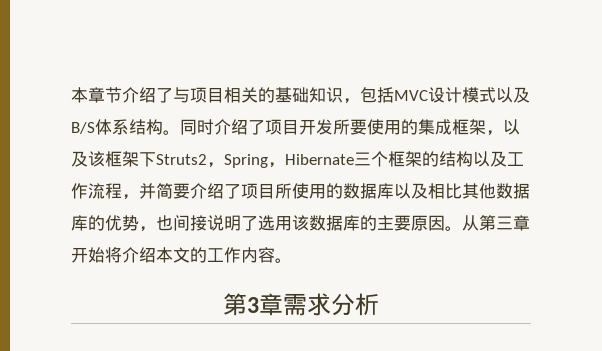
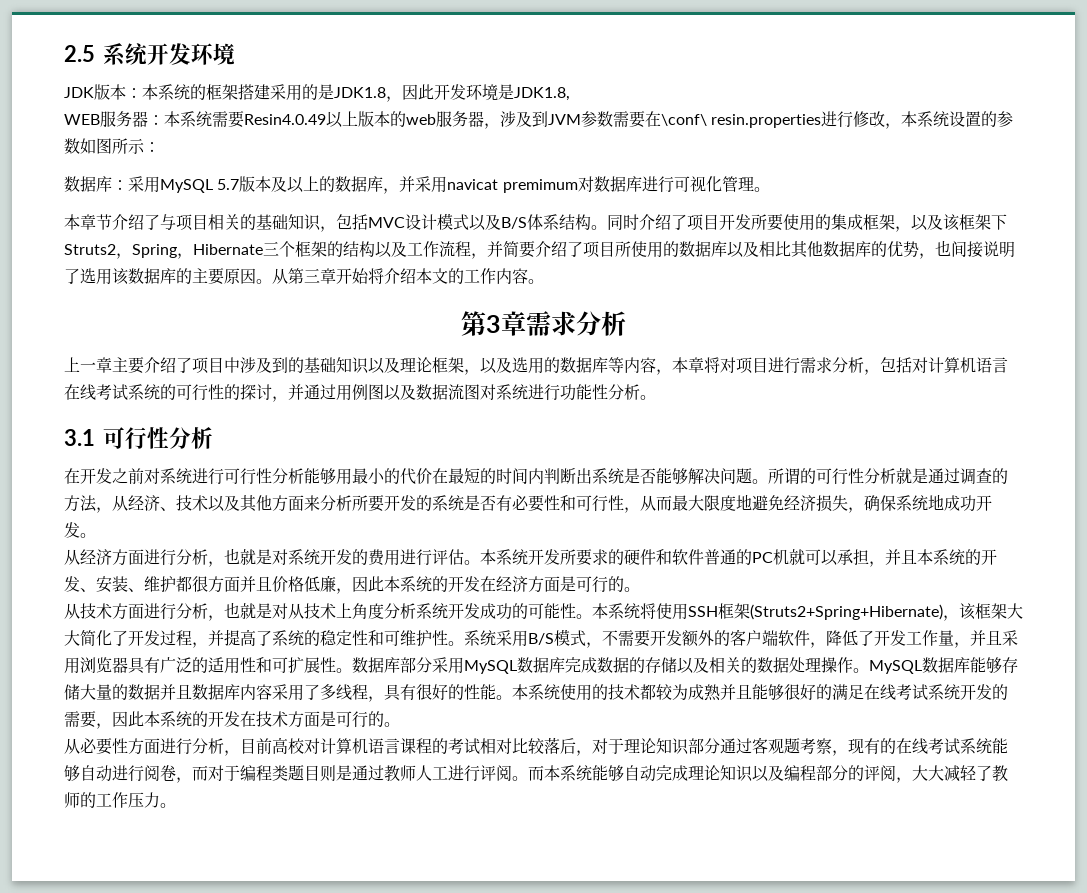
+ 2.5系统开发环境
+ JDK版本：本系统的框架搭建采用的是JDK1.8，因此开发环境是JDK1.8,
+ WEB服务器：本系统需要Resin4.0.49以上版本的web服务器，涉及到JVM参数需要在\conf\ resin.properties进行修改，本系统设置的参数如图所示：
+ 数据库：采用MySQL 5.7版本及以上的数据库，并采用navicat premimum对数据库进行可视化管理。
+ 上一章主要介绍了项目中涉及到的基础知识以及理论框架，以及选用的数据库等内容，本章将对项目进行需求分析，包括对计算机语言在线考试系统的可行性的探讨，并通过用例图以及数据流图对系统进行功能性分析。
+ 3.1可行性分析
+ 在开发之前对系统进行可行性分析能够用最小的代价在最短的时间内判断出系统是否能够解决问题。所谓的可行性分析就是通过调查的方法，从经济、技术以及其他方面来分析所要开发的系统是否有必要性和可行性，从而最大限度地避免经济损失，确保系统地成功开发。
+ 从经济方面进行分析，也就是对系统开发的费用进行评估。本系统开发所要求的硬件和软件普通的PC机就可以承担，并且本系统的开发、安装、维护都很方面并且价格低廉，因此本系统的开发在经济方面是可行的。
+ 从技术方面进行分析，也就是对从技术上角度分析系统开发成功的可能性。本系统将使用SSH框架(Struts2+Spring+Hibernate)，该框架大大简化了开发过程，并提高了系统的稳定性和可维护性。系统采用B/S模式，不需要开发额外的客户端软件，降低了开发工作量，并且采用浏览器具有广泛的适用性和可扩展性。数据库部分采用MySQL数据库完成数据的存储以及相关的数据处理操作。MySQL数据库能够存储大量的数据并且数据库内容采用了多线程，具有很好的性能。本系统使用的技术都较为成熟并且能够很好的满足在线考试系统开发的需要，因此本系统的开发在技术方面是可行的。
+ 从必要性方面进行分析，目前高校对计算机语言课程的考试相对比较落后，对于理论知识部分通过客观题考察，现有的在线考试系统能够自动进行阅卷，而对于编程类题目则是通过教师人工进行评阅。而本系统能够自动完成理论知识以及编程部分的评阅，大大减轻了教师的工作压力。

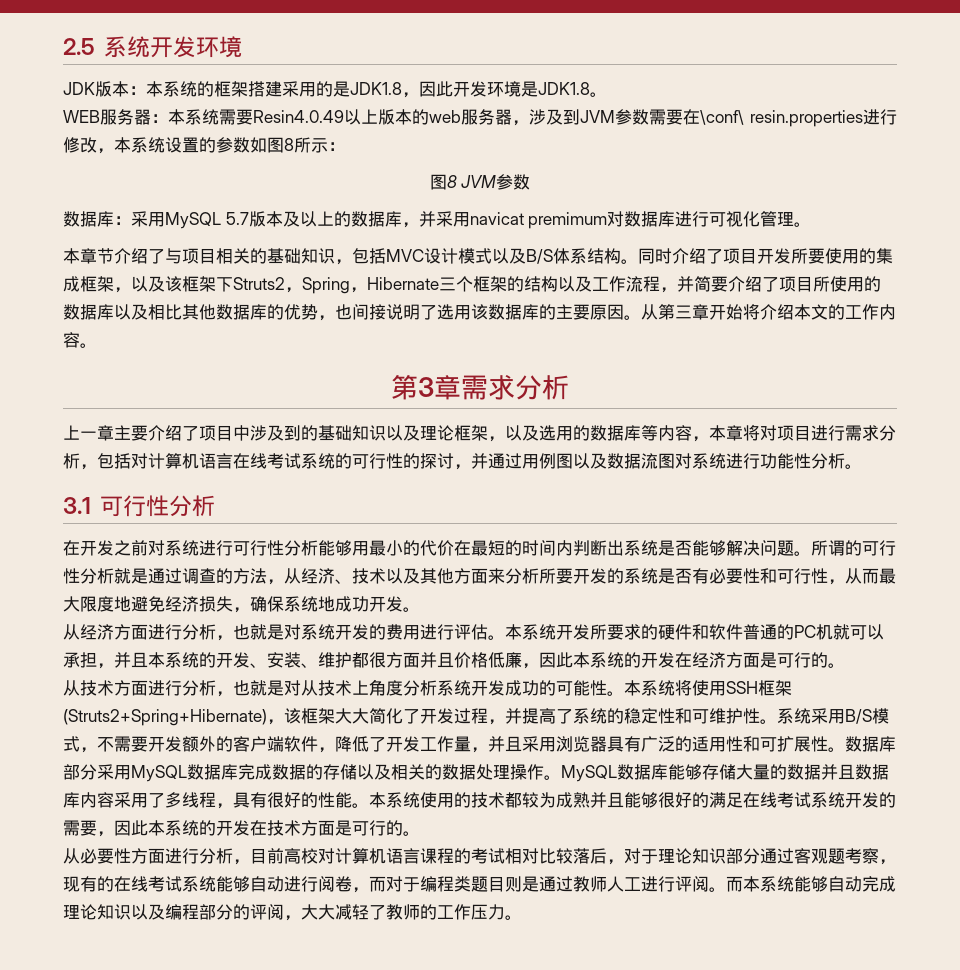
- JDK版本：本系统的框架搭建采用的是JDK1.8，因此开发环境是JDK1.8,
+ JDK版本：本系统的框架搭建采用的是JDK1.8，因此开发环境是JDK1.8。
- WEB服务器：本系统需要Resin4.0.49以上版本的web服务器，涉及到JVM参数需要在\conf\ resin.properties进行修改，本系统设置的参数如图所示：
+ WEB服务器：本系统需要Resin4.0.49以上版本的web服务器，涉及到JVM参数需要在\conf\ resin.properties进行修改，本系统设置的参数如图8所示：
+ 图8 JVM参数

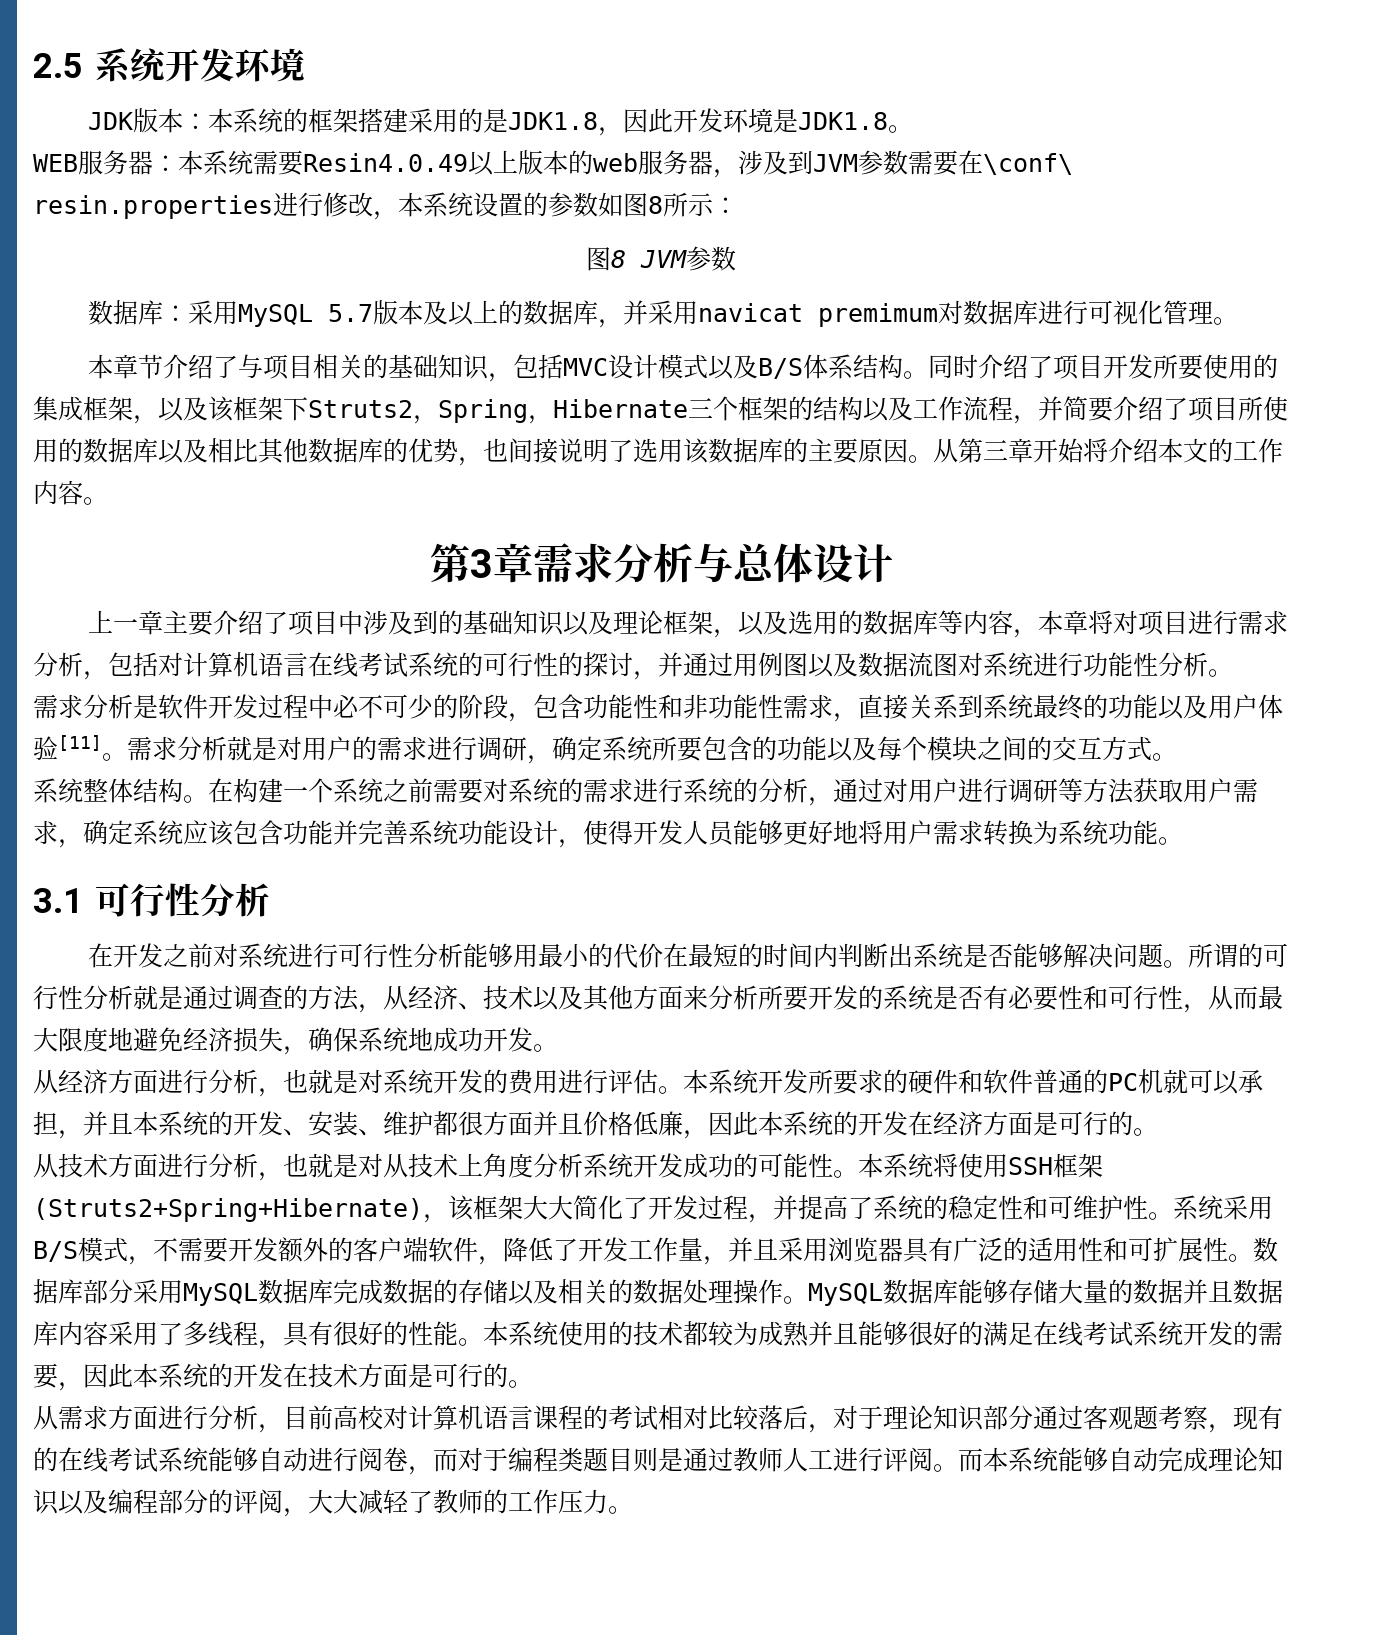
- 第3章需求分析
+ 第3章需求分析与总体设计
+ 需求分析是软件开发过程中必不可少的阶段，包含功能性和非功能性需求，直接关系到系统最终的功能以及用户体验[11]。需求分析就是对用户的需求进行调研，确定系统所要包含的功能以及每个模块之间的交互方式。
+ 系统整体结构。在构建一个系统之前需要对系统的需求进行系统的分析，通过对用户进行调研等方法获取用户需求，确定系统应该包含功能并完善系统功能设计，使得开发人员能够更好地将用户需求转换为系统功能。
- 从必要性方面进行分析，目前高校对计算机语言课程的考试相对比较落后，对于理论知识部分通过客观题考察，现有的在线考试系统能够自动进行阅卷，而对于编程类题目则是通过教师人工进行评阅。
+ 从需求方面进行分析，目前高校对计算机语言课程的考试相对比较落后，对于理论知识部分通过客观题考察，现有的在线考试系统能够自动进行阅卷，而对于编程类题目则是通过教师人工进行评阅。

